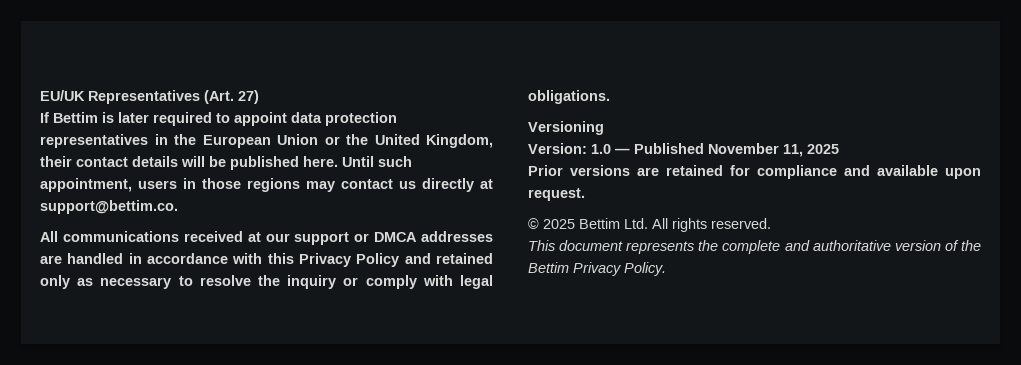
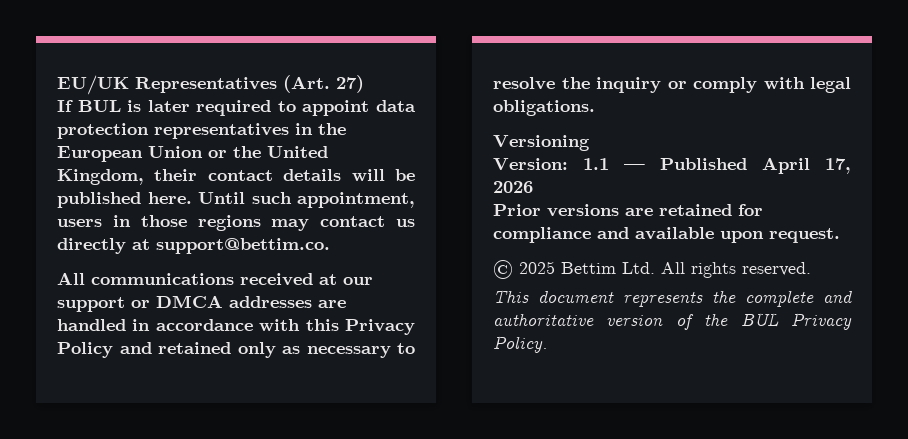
- If Bettim is later required to appoint data protection representatives in the European Union or the United Kingdom, their contact details will be published here.
+ If BUL is later required to appoint data protection representatives in the European Union or the United Kingdom, their contact details will be published here.
- Version: 1.0 — Published November 11, 2025
+ Version: 1.1 — Published April 17, 2026
- This document represents the complete and authoritative version of the Bettim Privacy Policy.
+ This document represents the complete and authoritative version of the BUL Privacy Policy.

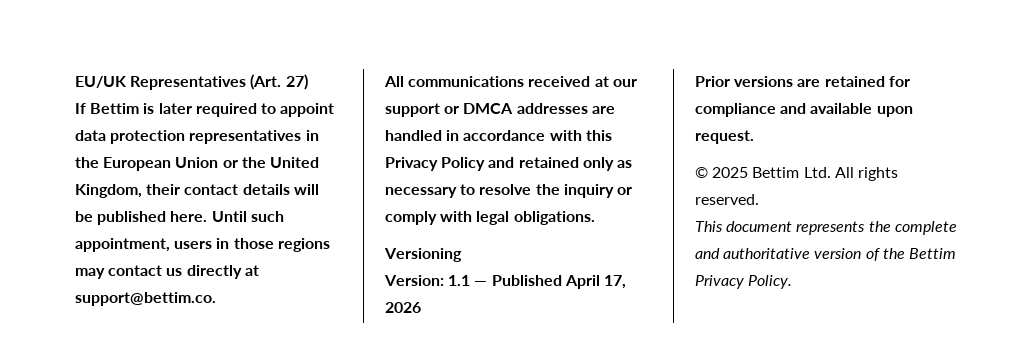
- If BUL is later required to appoint data protection representatives in the European Union or the United Kingdom, their contact details will be published here.
+ If Bettim is later required to appoint data protection representatives in the European Union or the United Kingdom, their contact details will be published here.
- This document represents the complete and authoritative version of the BUL Privacy Policy.
+ This document represents the complete and authoritative version of the Bettim Privacy Policy.

